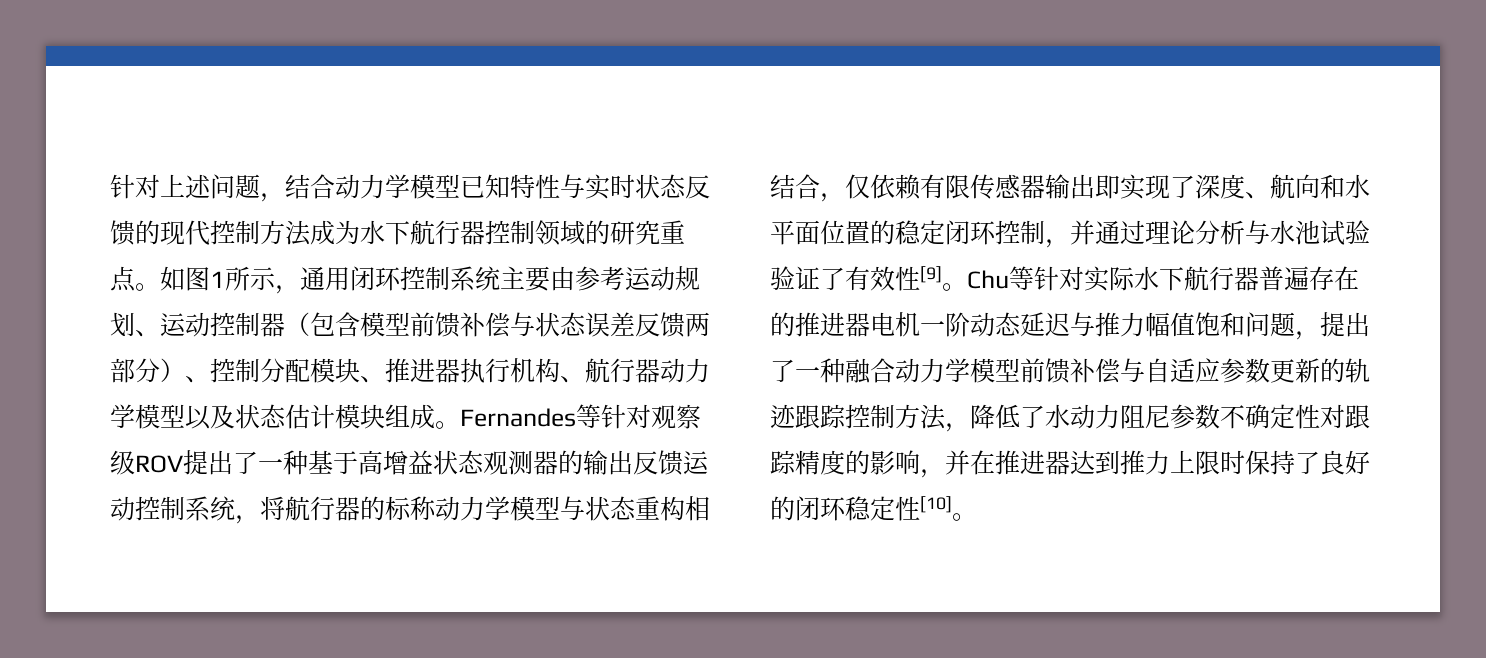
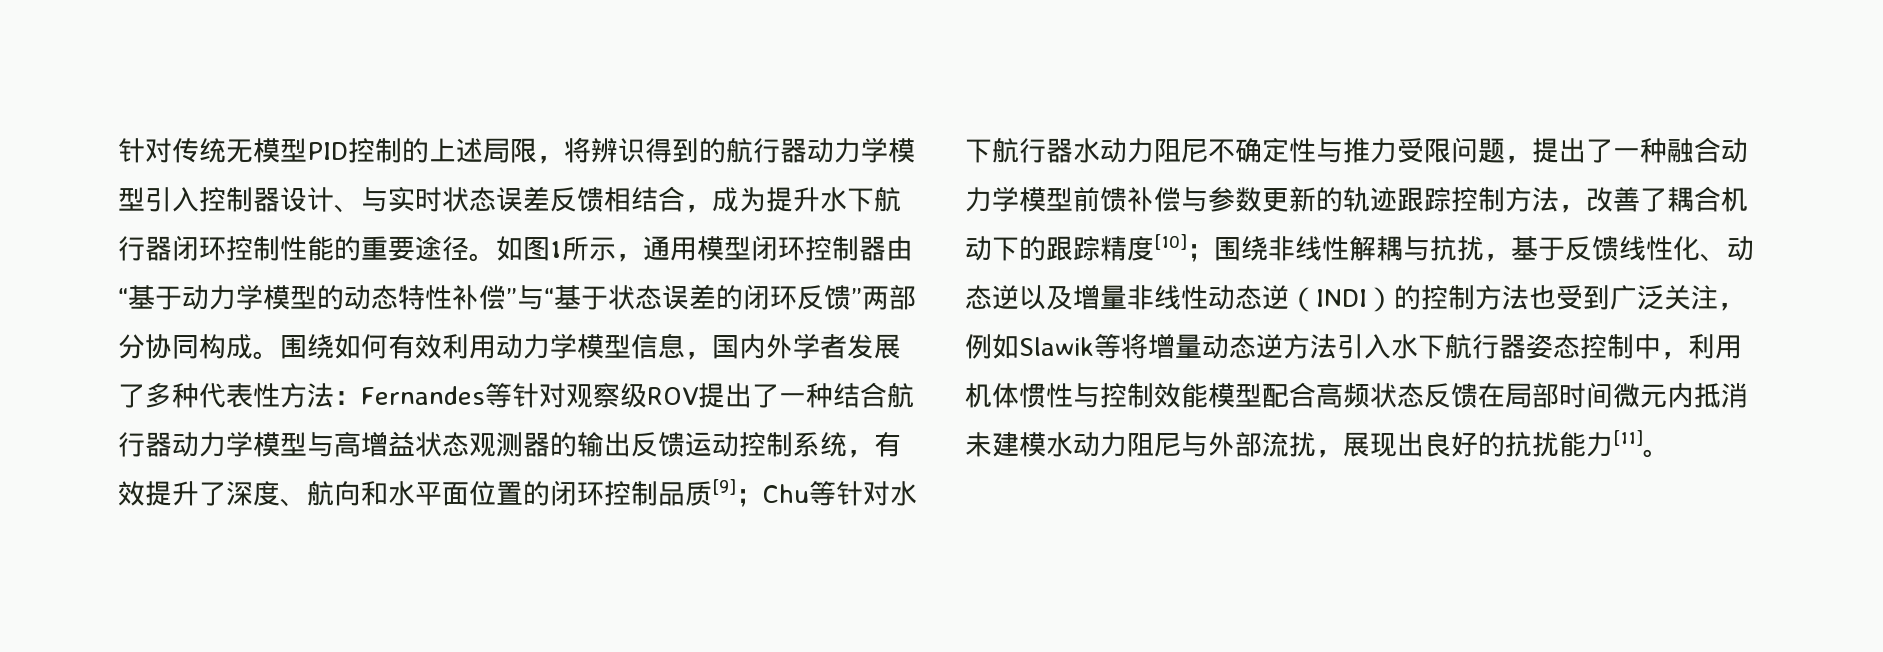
- 针对上述问题，结合动力学模型已知特性与实时状态反馈的现代控制方法成为水下航行器控制领域的研究重点。
+ 针对传统无模型PID控制的上述局限，将辨识得到的航行器动力学模型引入控制器设计、与实时状态误差反馈相结合，成为提升水下航行器闭环控制性能的重要途径。
- 如图1所示，通用闭环控制系统主要由参考运动规划、运动控制器（包含模型前馈补偿与状态误差反馈两部分）、控制分配模块、推进器执行机构、航行器动力学模型以及状态估计模块组成。Fernandes等针对观察级ROV提出了一种基于高增益状态观测器的输出反馈运动控制系统，将航行器的标称动力学模型与状态重构相结合，仅依赖有限传感器输出即实现了深度、航向和水平面位置的稳定闭环控制，并通过理论分析与水池试验验证了有效性[9]。Chu等针对实际水下航行器普遍存在的推进器电机一阶动态延迟与推力幅值饱和问题，提出了一种融合动力学模型前馈补偿与自适应参数更新的轨迹跟踪控制方法，降低了水动力阻尼参数不确定性对跟踪精度的影响，并在推进器达到推力上限时保持了良好的闭环稳定性[10]。
+ 如图1所示，通用模型闭环控制器由“基于动力学模型的动态特性补偿”与“基于状态误差的闭环反馈”两部分协同构成。围绕如何有效利用动力学模型信息，国内外学者发展了多种代表性方法：Fernandes等针对观察级ROV提出了一种结合航行器动力学模型与高增益状态观测器的输出反馈运动控制系统，有效提升了深度、航向和水平面位置的闭环控制品质[9]；Chu等针对水下航行器水动力阻尼不确定性与推力受限问题，提出了一种融合动力学模型前馈补偿与参数更新的轨迹跟踪控制方法，改善了耦合机动下的跟踪精度[10]；围绕非线性解耦与抗扰，基于反馈线性化、动态逆以及增量非线性动态逆（INDI）的控制方法也受到广泛关注，例如Slawik等将增量动态逆方法引入水下航行器姿态控制中，利用机体惯性与控制效能模型配合高频状态反馈在局部时间微元内抵消未建模水动力阻尼与外部流扰，展现出良好的抗扰能力[11]。

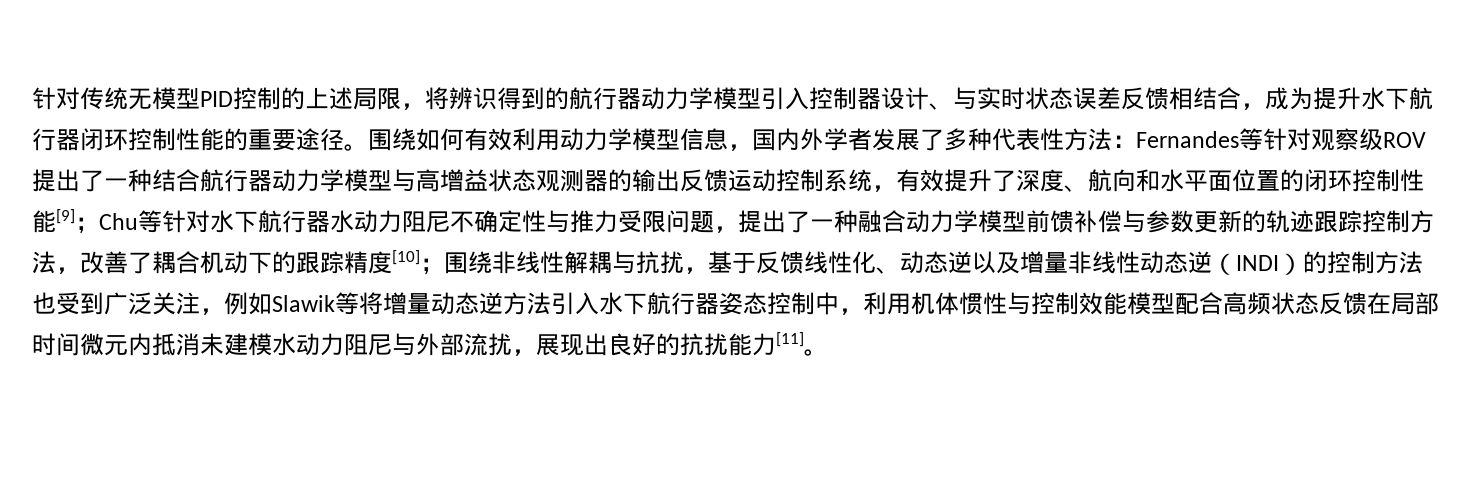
- 如图1所示，通用模型闭环控制器由“基于动力学模型的动态特性补偿”与“基于状态误差的闭环反馈”两部分协同构成。
- Fernandes等针对观察级ROV提出了一种结合航行器动力学模型与高增益状态观测器的输出反馈运动控制系统，有效提升了深度、航向和水平面位置的闭环控制品质[9]；
+ Fernandes等针对观察级ROV提出了一种结合航行器动力学模型与高增益状态观测器的输出反馈运动控制系统，有效提升了深度、航向和水平面位置的闭环控制性能[9]；

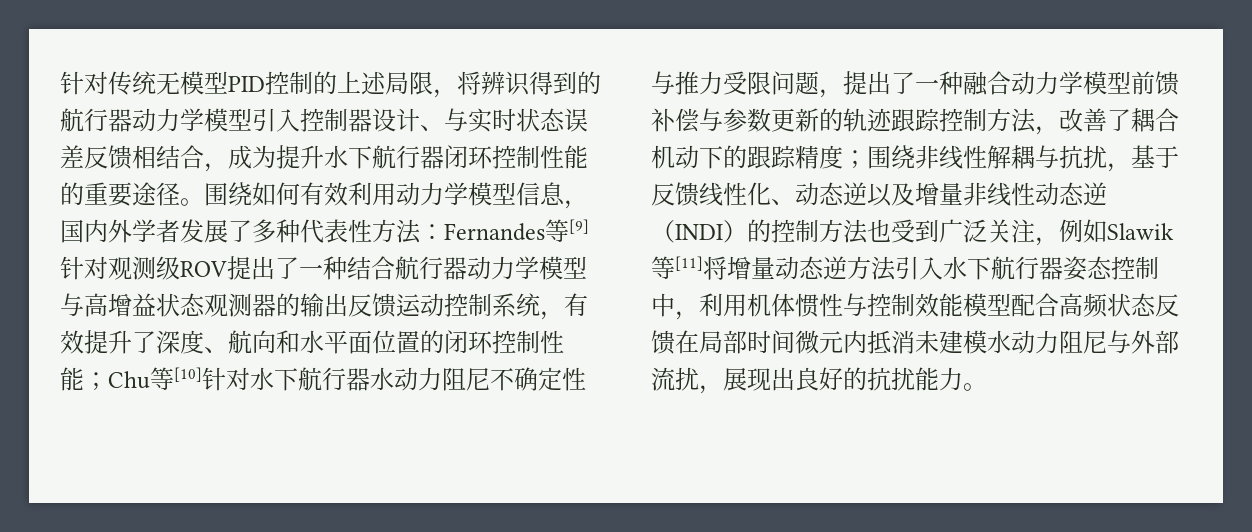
- Fernandes等针对观察级ROV提出了一种结合航行器动力学模型与高增益状态观测器的输出反馈运动控制系统，有效提升了深度、航向和水平面位置的闭环控制性能[9]；
+ Fernandes等[9]针对观测级ROV提出了一种结合航行器动力学模型与高增益状态观测器的输出反馈运动控制系统，有效提升了深度、航向和水平面位置的闭环控制性能；
- Chu等针对水下航行器水动力阻尼不确定性与推力受限问题，提出了一种融合动力学模型前馈补偿与参数更新的轨迹跟踪控制方法，改善了耦合机动下的跟踪精度[10]；
+ Chu等[10]针对水下航行器水动力阻尼不确定性与推力受限问题，提出了一种融合动力学模型前馈补偿与参数更新的轨迹跟踪控制方法，改善了耦合机动下的跟踪精度；
- 围绕非线性解耦与抗扰，基于反馈线性化、动态逆以及增量非线性动态逆（INDI）的控制方法也受到广泛关注，例如Slawik等将增量动态逆方法引入水下航行器姿态控制中，利用机体惯性与控制效能模型配合高频状态反馈在局部时间微元内抵消未建模水动力阻尼与外部流扰，展现出良好的抗扰能力[11]。
+ 围绕非线性解耦与抗扰，基于反馈线性化、动态逆以及增量非线性动态逆（INDI）的控制方法也受到广泛关注，例如Slawik等[11]将增量动态逆方法引入水下航行器姿态控制中，利用机体惯性与控制效能模型配合高频状态反馈在局部时间微元内抵消未建模水动力阻尼与外部流扰，展现出良好的抗扰能力。

